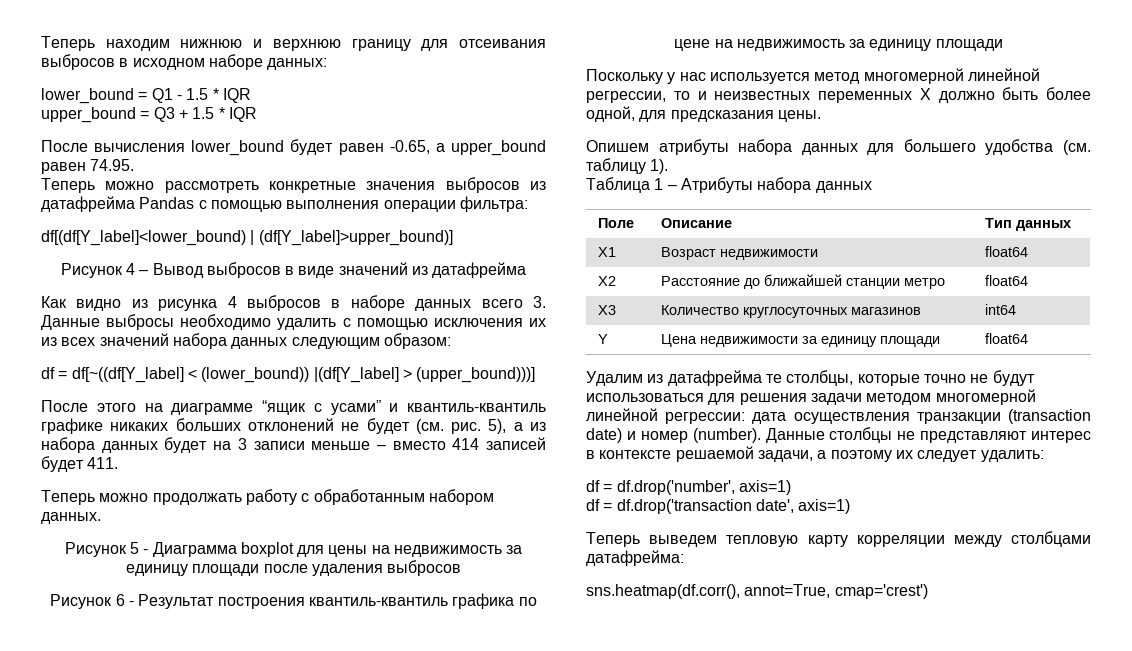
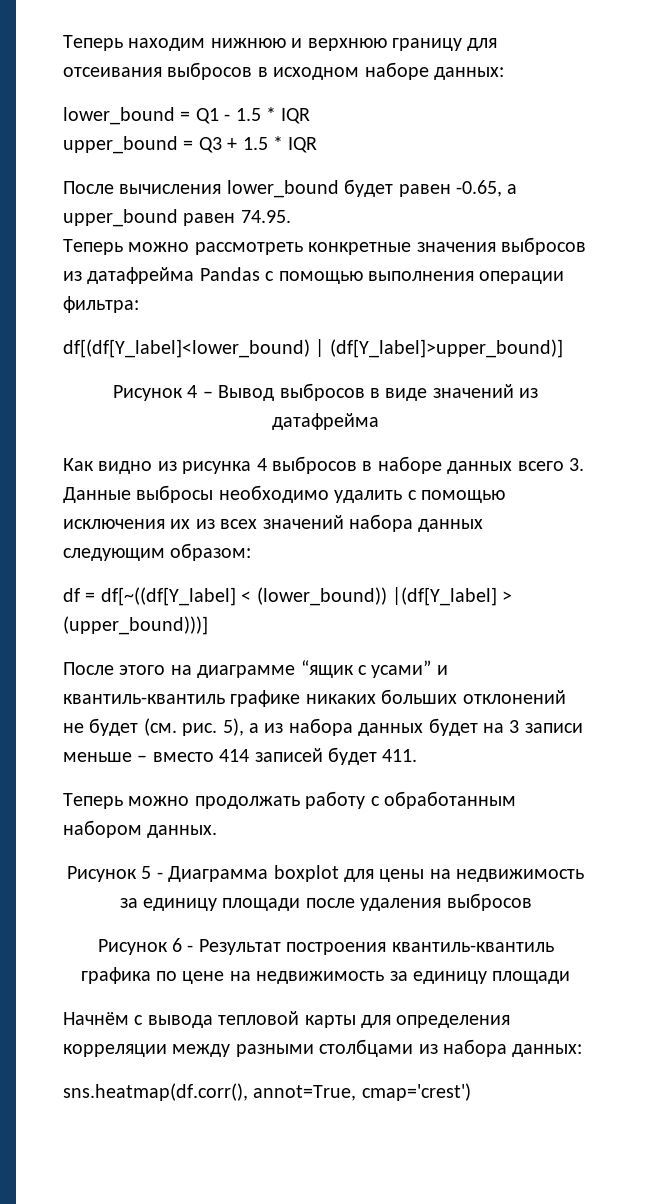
- Поскольку у нас используется метод многомерной линейной регрессии, то и неизвестных переменных X должно быть более одной, для предсказания цены.
- Опишем атрибуты набора данных для большего удобства (см. таблицу 1).
- Таблица 1 – Атрибуты набора данных
- Поле | Описание | Тип данных
- X1 | Возраст недвижимости | float64
- X2 | Расстояние до ближайшей станции метро | float64
- X3 | Количество круглосуточных магазинов | int64
- Y | Цена недвижимости за единицу площади | float64
- Удалим из датафрейма те столбцы, которые точно не будут использоваться для решения задачи методом многомерной линейной регрессии: дата осуществления транзакции (transaction date) и номер (number). Данные столбцы не представляют интерес в контексте решаемой задачи, а поэтому их следует удалить:
- df = df.drop('number', axis=1)
- df = df.drop('transaction date', axis=1)
- Теперь выведем тепловую карту корреляции между столбцами датафрейма:
+ Начнём с вывода тепловой карты для определения корреляции между разными столбцами из набора данных:

